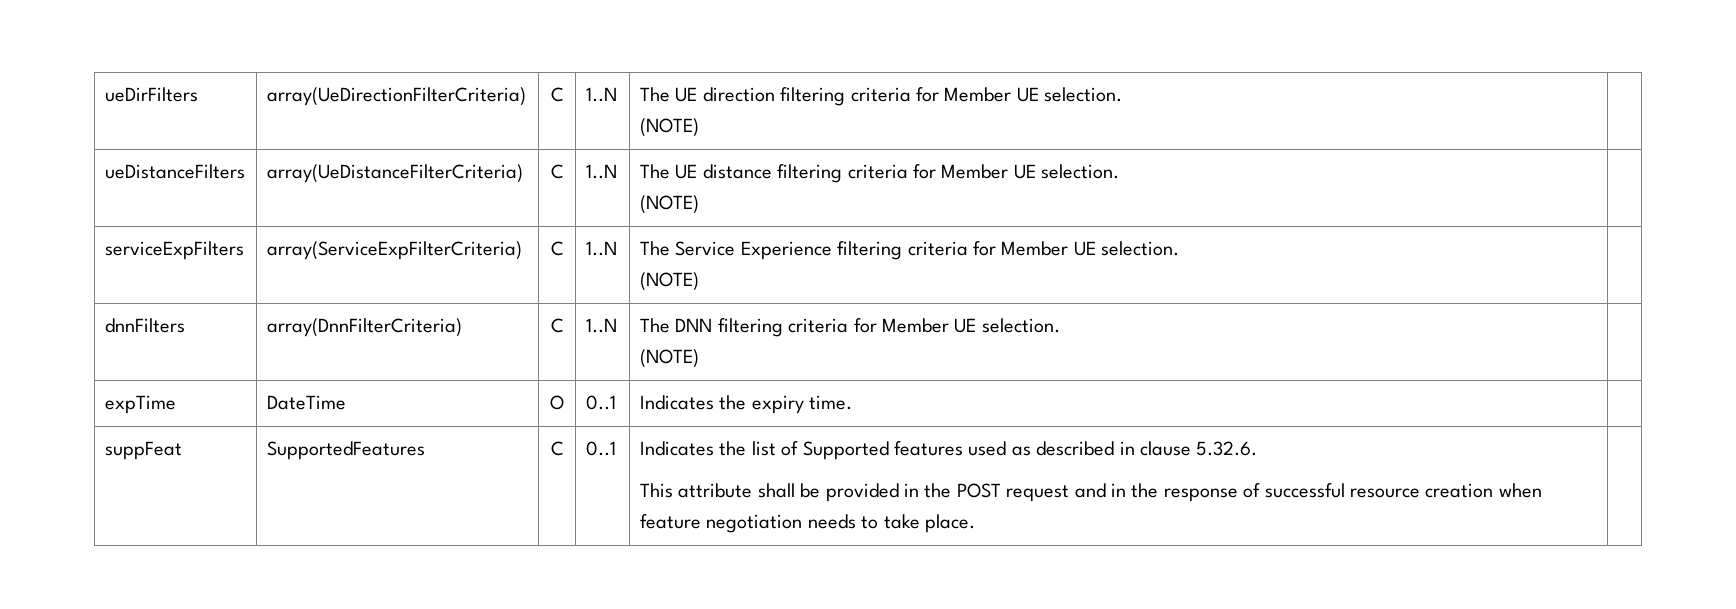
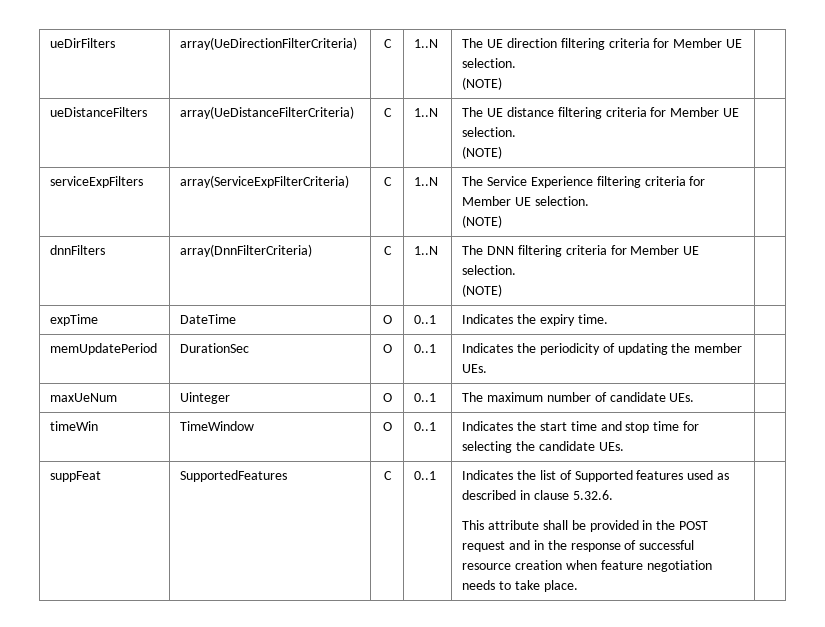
+ memUpdatePeriod | DurationSec | O | 0..1 | Indicates the periodicity of updating the member UEs. |
+ maxUeNum | Uinteger | O | 0..1 | The maximum number of candidate UEs. |
+ timeWin | TimeWindow | O | 0..1 | Indicates the start time and stop time for selecting the candidate UEs. |

